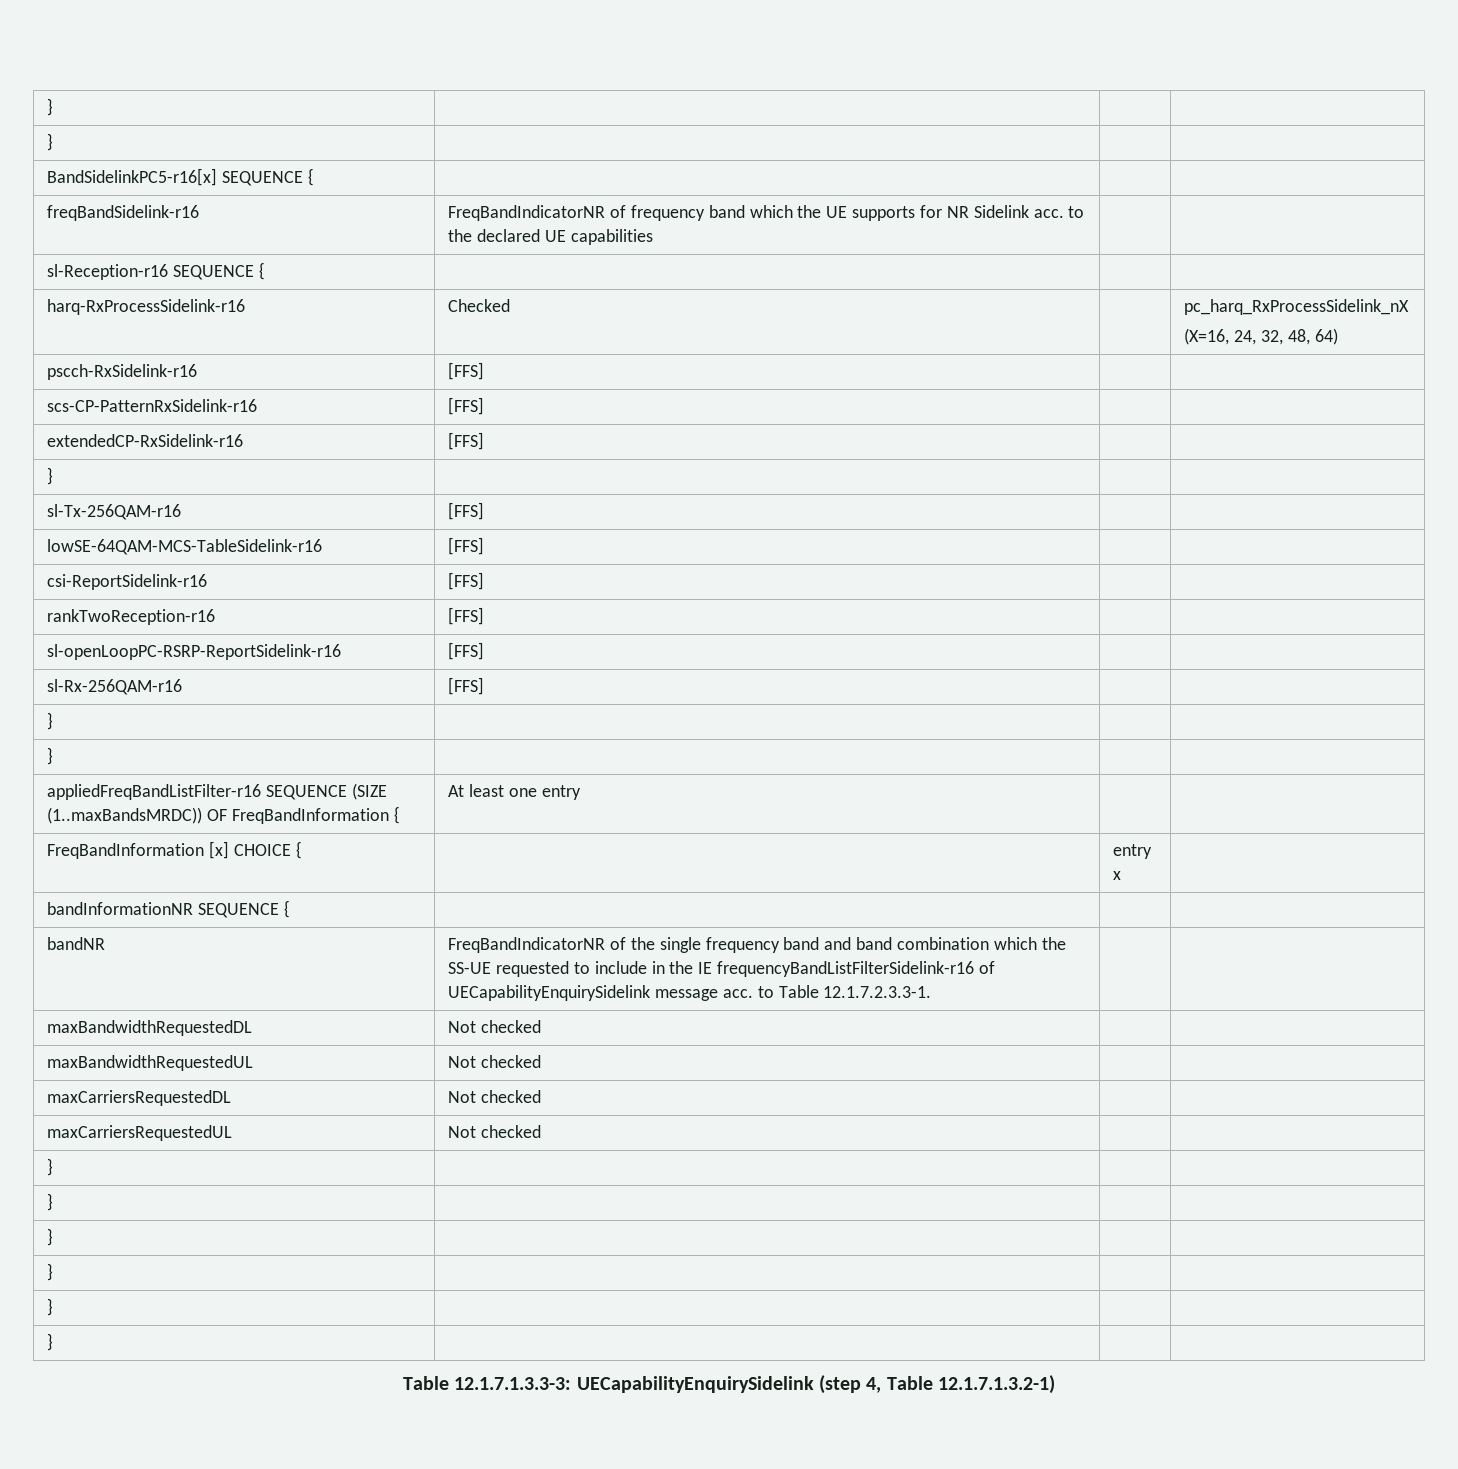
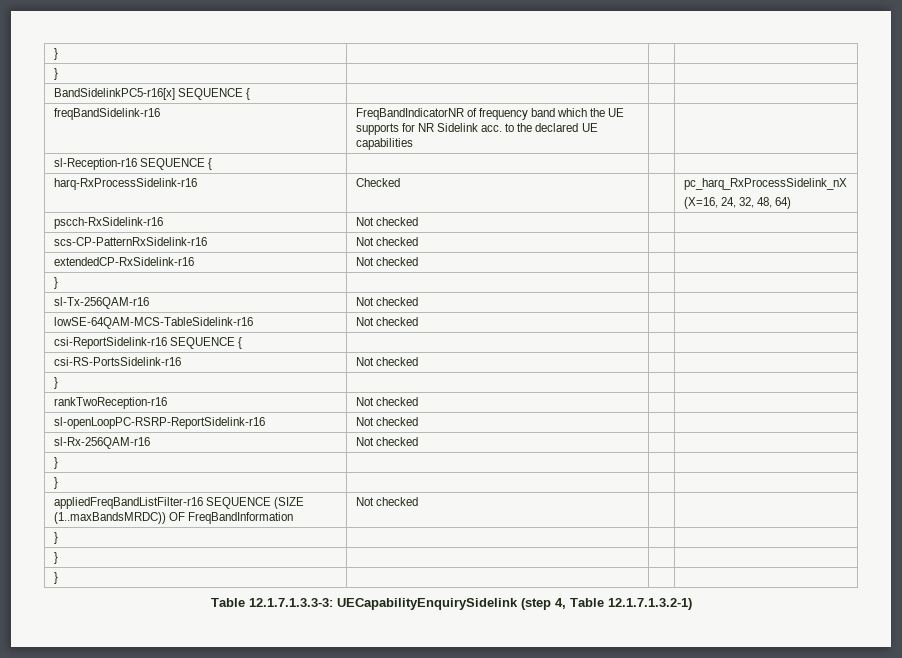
- pscch-RxSidelink-r16 | [FFS] | |
+ pscch-RxSidelink-r16 | Not checked | |
- scs-CP-PatternRxSidelink-r16 | [FFS] | |
+ scs-CP-PatternRxSidelink-r16 | Not checked | |
- extendedCP-RxSidelink-r16 | [FFS] | |
+ extendedCP-RxSidelink-r16 | Not checked | |
- sl-Tx-256QAM-r16 | [FFS] | |
+ sl-Tx-256QAM-r16 | Not checked | |
- lowSE-64QAM-MCS-TableSidelink-r16 | [FFS] | |
+ lowSE-64QAM-MCS-TableSidelink-r16 | Not checked | |
- csi-ReportSidelink-r16 | [FFS] | |
+ csi-ReportSidelink-r16 SEQUENCE { | | |
+ csi-RS-PortsSidelink-r16 | Not checked | |
+ } | | |
- rankTwoReception-r16 | [FFS] | |
+ rankTwoReception-r16 | Not checked | |
- sl-openLoopPC-RSRP-ReportSidelink-r16 | [FFS] | |
+ sl-openLoopPC-RSRP-ReportSidelink-r16 | Not checked | |
- sl-Rx-256QAM-r16 | [FFS] | |
+ sl-Rx-256QAM-r16 | Not checked | |
- appliedFreqBandListFilter-r16 SEQUENCE (SIZE (1..maxBandsMRDC)) OF FreqBandInformation { | At least one entry | |
- FreqBandInformation [x] CHOICE { | | entry x |
- bandInformationNR SEQUENCE { | | |
- bandNR | FreqBandIndicatorNR of the single frequency band and band combination which the SS-UE requested to include in the IE frequencyBandListFilterSidelink-r16 of UECapabilityEnquirySidelink message acc. to Table 12.1.7.2.3.3-1. | |
- maxBandwidthRequestedDL | Not checked | |
- maxBandwidthRequestedUL | Not checked | |
- maxCarriersRequestedDL | Not checked | |
- maxCarriersRequestedUL | Not checked | |
- } | | |
- } | | |
- } | | |
+ appliedFreqBandListFilter-r16 SEQUENCE (SIZE (1..maxBandsMRDC)) OF FreqBandInformation | Not checked | |

